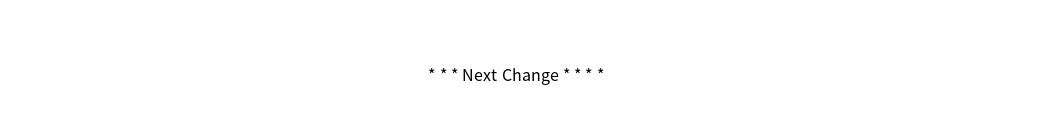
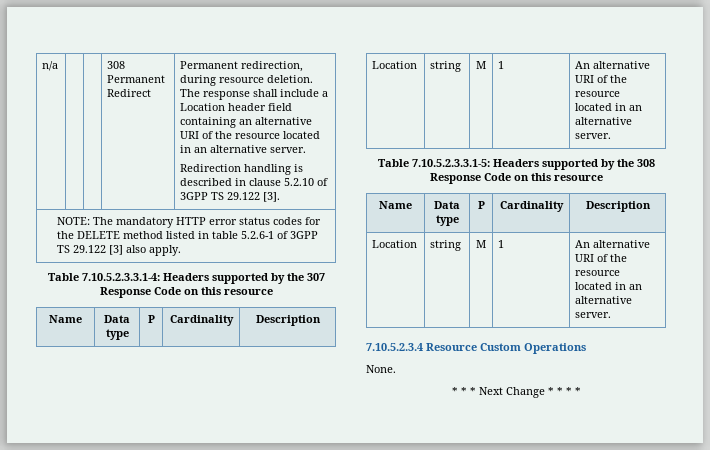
+ n/a | | | 308 Permanent Redirect | Permanent redirection, during resource deletion. The response shall include a Location header field containing an alternative URI of the resource located in an alternative server.
+ Redirection handling is described in clause 5.2.10 of 3GPP TS 29.122 [3].
+ NOTE: The mandatory HTTP error status codes for the DELETE method listed in table 5.2.6-1 of 3GPP TS 29.122 [3] also apply.
+ Table 7.10.5.2.3.3.1-4: Headers supported by the 307 Response Code on this resource
+ Name | Data type | P | Cardinality | Description
+ Location | string | M | 1 | An alternative URI of the resource located in an alternative server.
+ Table 7.10.5.2.3.3.1-5: Headers supported by the 308 Response Code on this resource
+ Name | Data type | P | Cardinality | Description
+ Location | string | M | 1 | An alternative URI of the resource located in an alternative server.
+ 7.10.5.2.3.4 Resource Custom Operations
+ None.

